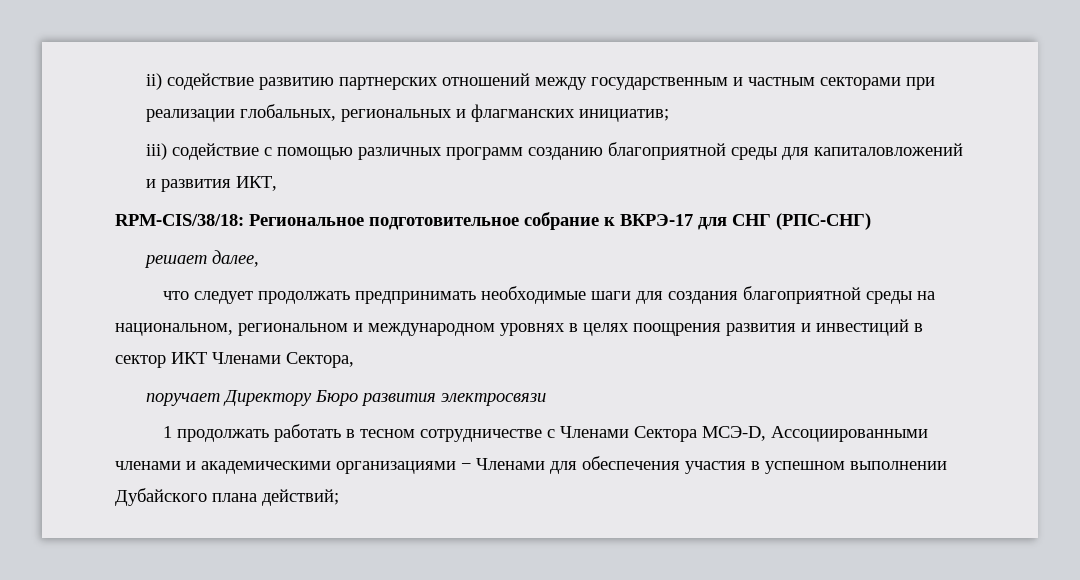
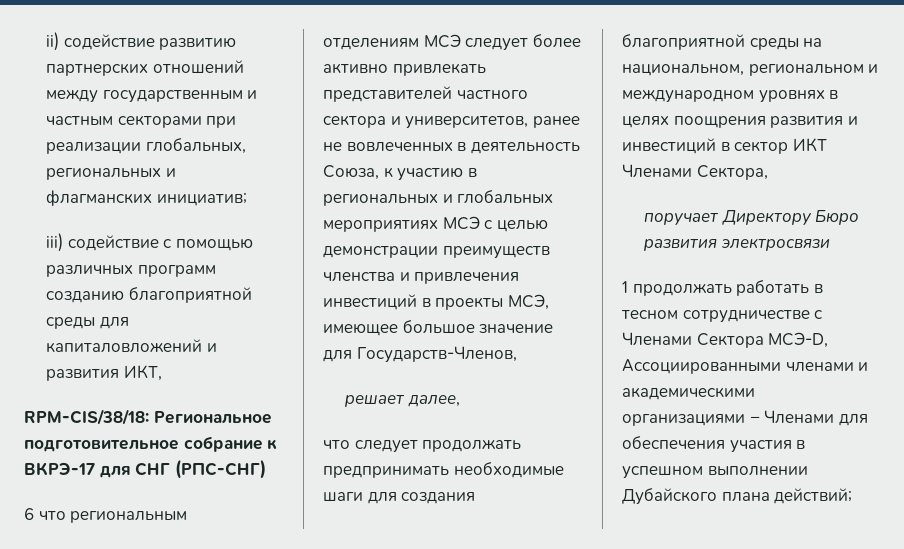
+ 6 что региональным отделениям МСЭ следует более активно привлекать представителей частного сектора и университетов, ранее не вовлеченных в деятельность Союза, к участию в региональных и глобальных мероприятиях МСЭ с целью демонстрации преимуществ членства и привлечения инвестиций в проекты МСЭ, имеющее большое значение для Государств-Членов,

